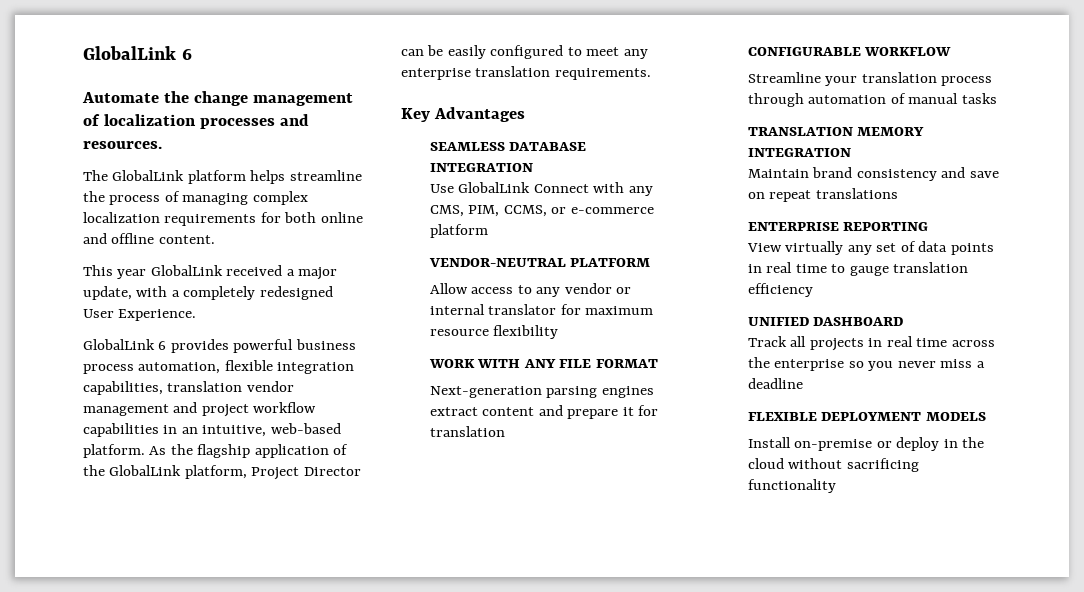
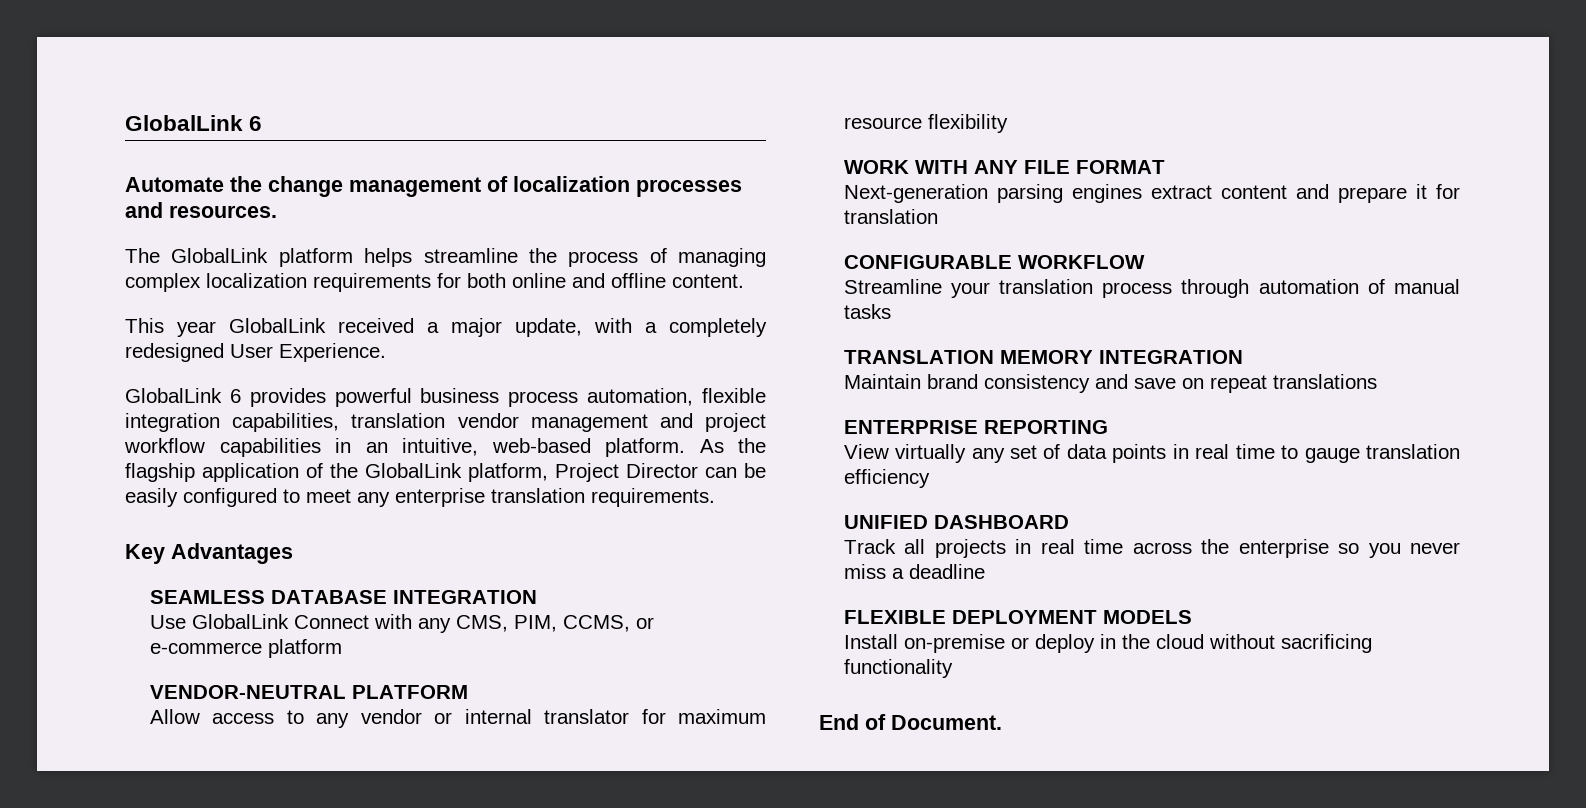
+ End of Document.

